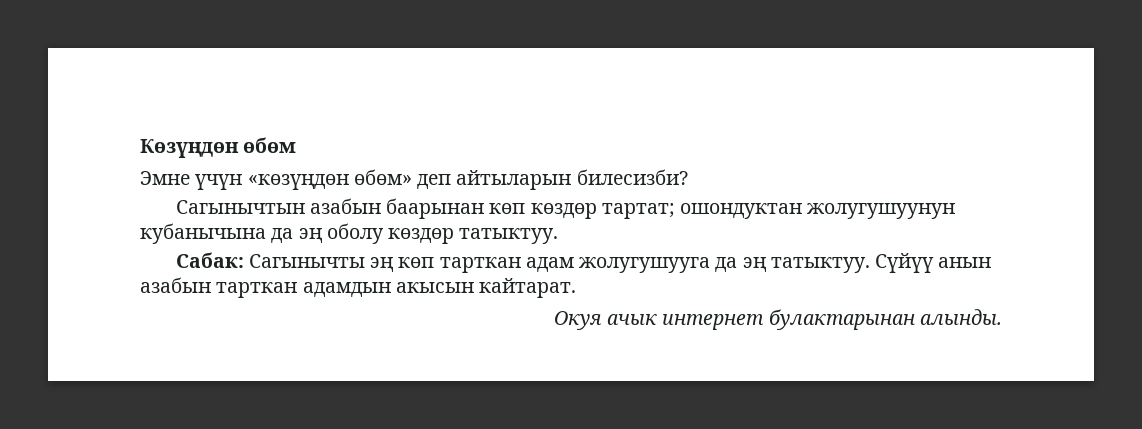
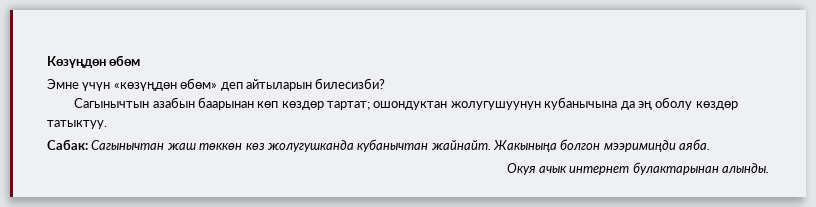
- Сабак: Сагынычты эң көп тарткан адам жолугушууга да эң татыктуу. Сүйүү анын азабын тарткан адамдын акысын кайтарат.
+ Сабак: Сагынычтан жаш төккөн көз жолугушканда кубанычтан жайнайт. Жакыныңа болгон мээримиңди аяба.

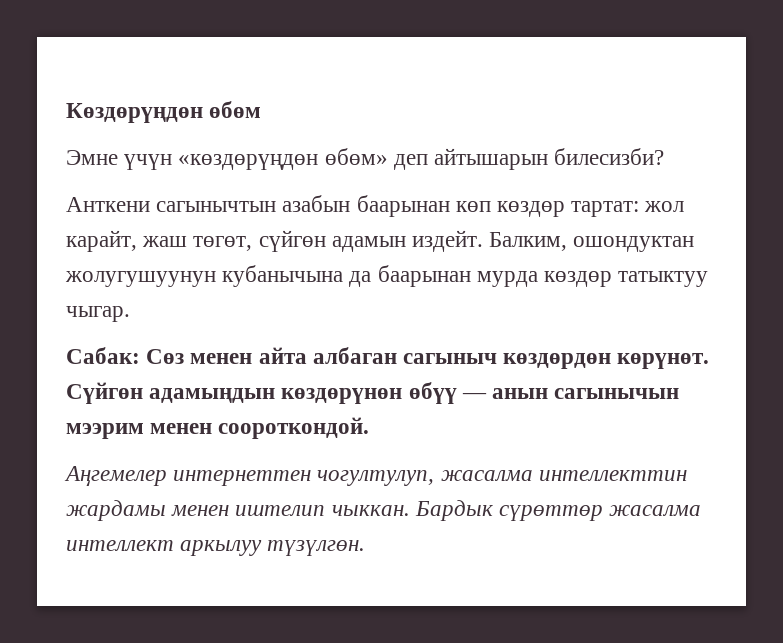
- Көзүңдөн өбөм
+ Көздөрүңдөн өбөм
- Эмне үчүн «көзүңдөн өбөм» деп айтыларын билесизби?
+ Эмне үчүн «көздөрүңдөн өбөм» деп айтышарын билесизби?
- Сагынычтын азабын баарынан көп көздөр тартат; ошондуктан жолугушуунун кубанычына да эң оболу көздөр татыктуу.
- Сабак: Сагынычтан жаш төккөн көз жолугушканда кубанычтан жайнайт. Жакыныңа болгон мээримиңди аяба.
- Окуя ачык интернет булактарынан алынды.
+ Анткени сагынычтын азабын баарынан көп көздөр тартат: жол карайт, жаш төгөт, сүйгөн адамын издейт. Балким, ошондуктан жолугушуунун кубанычына да баарынан мурда көздөр татыктуу чыгар.
+ Сабак: Сөз менен айта албаган сагыныч көздөрдөн көрүнөт. Сүйгөн адамыңдын көздөрүнөн өбүү — анын сагынычын мээрим менен соороткондой.
+ Аңгемелер интернеттен чогултулуп, жасалма интеллекттин жардамы менен иштелип чыккан. Бардык сүрөттөр жасалма интеллект аркылуу түзүлгөн.

